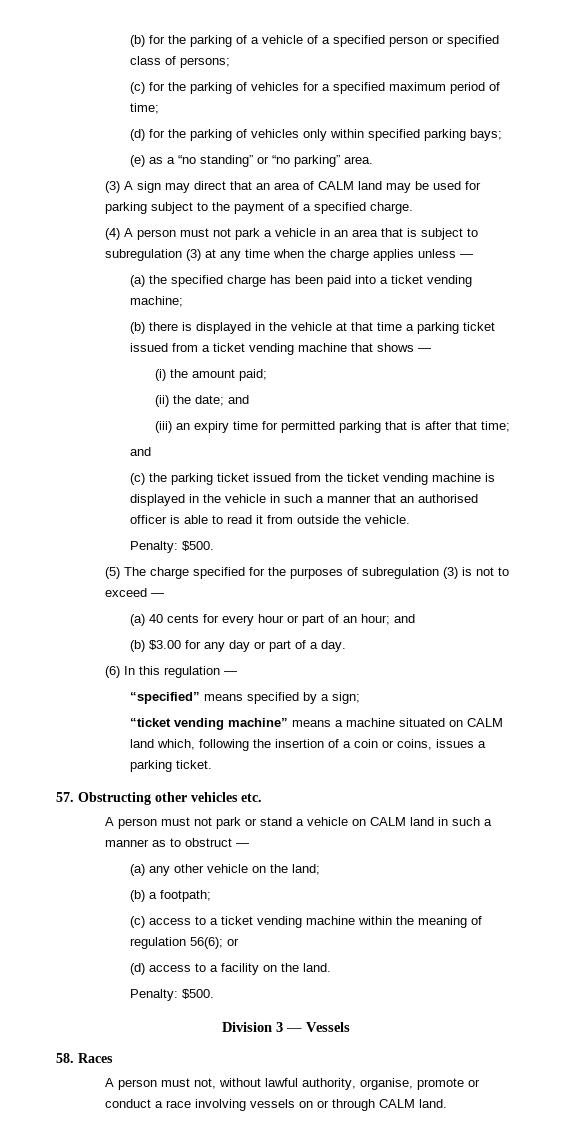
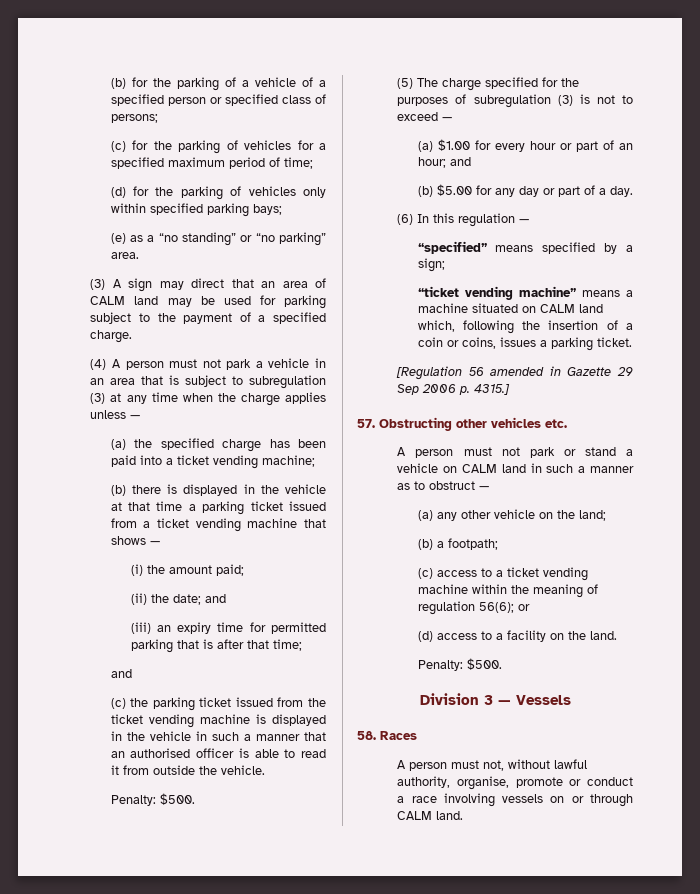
- (a) 40 cents for every hour or part of an hour; and
+ (a) $1.00 for every hour or part of an hour; and
- (b) $3.00 for any day or part of a day.
+ (b) $5.00 for any day or part of a day.
+ [Regulation 56 amended in Gazette 29 Sep 2006 p. 4315.]

